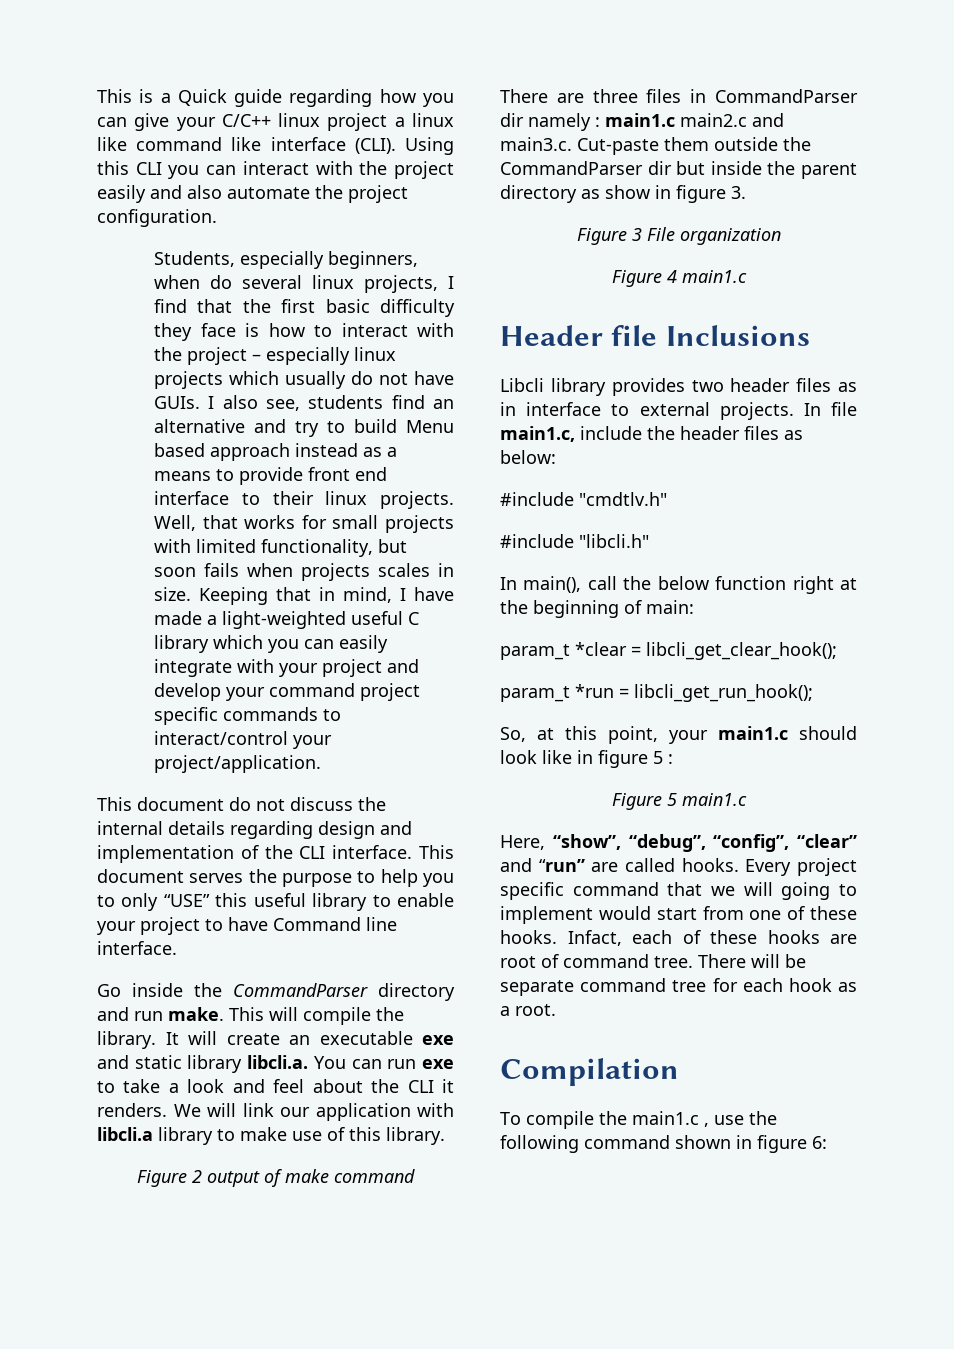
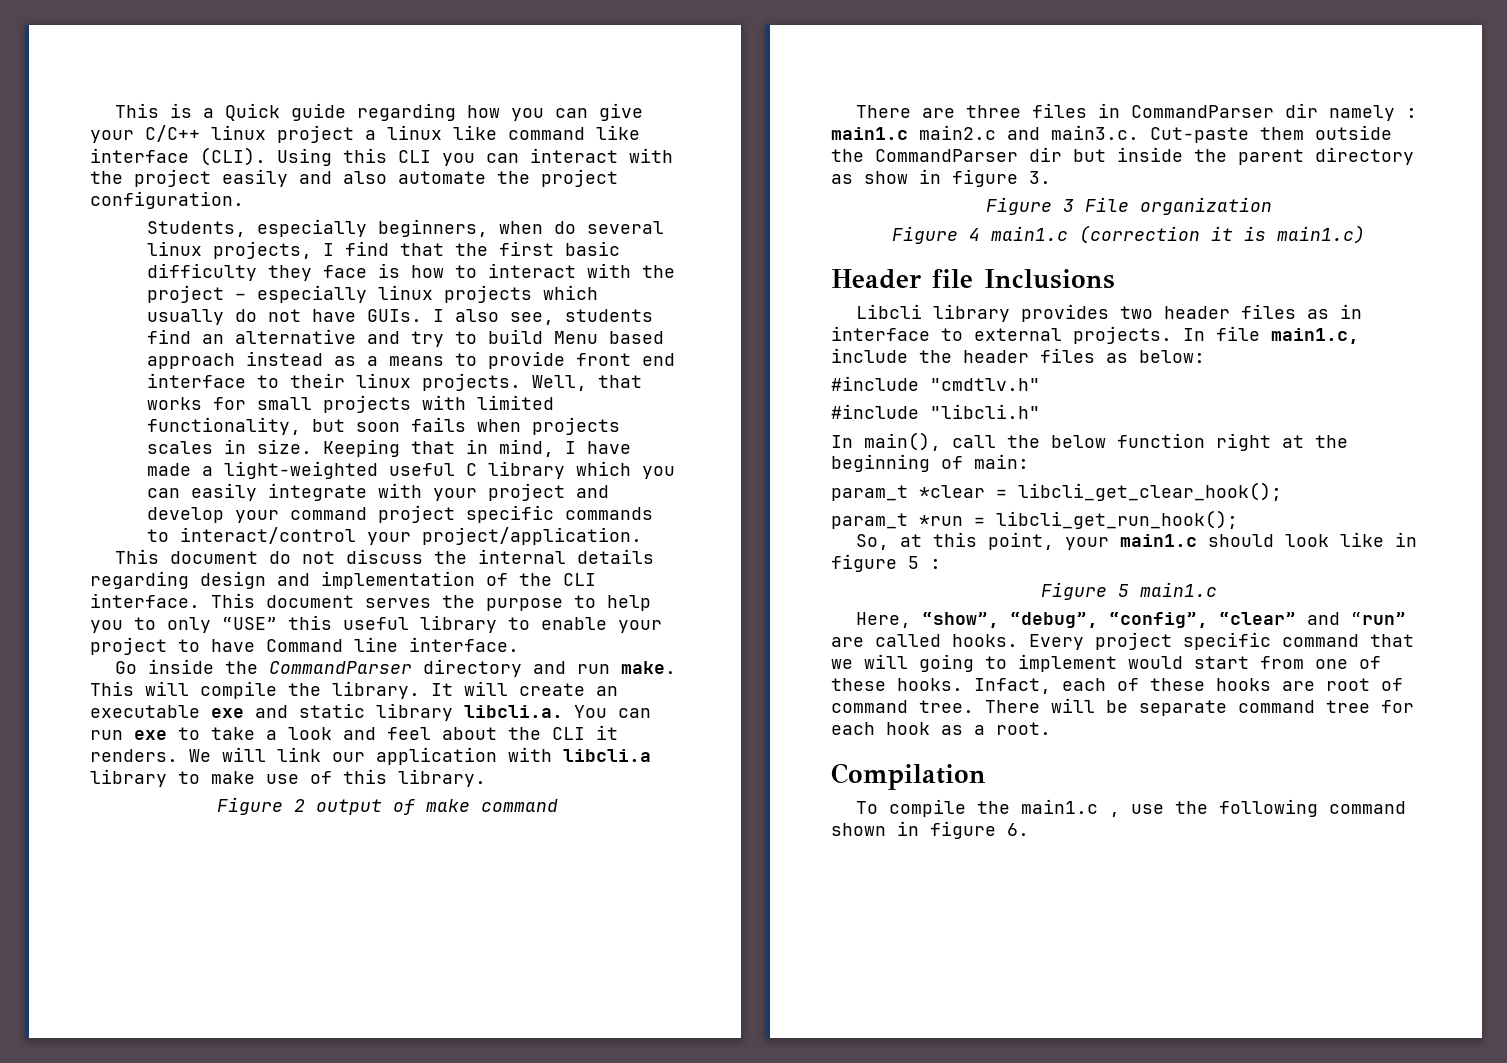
- Figure 4 main1.c
+ Figure 4 main1.c (correction it is main1.c)
- To compile the main1.c , use the following command shown in figure 6:
+ To compile the main1.c , use the following command shown in figure 6.

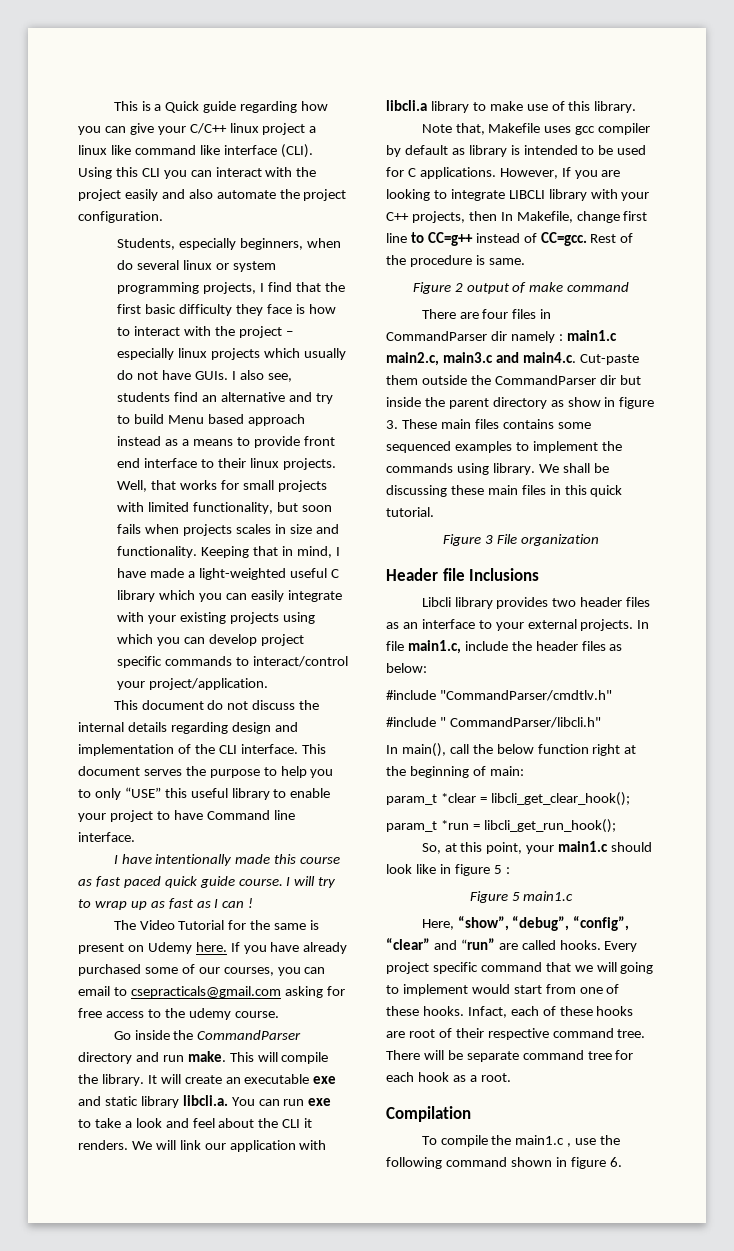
- Students, especially beginners, when do several linux projects, I find that the first basic difficulty they face is how to interact with the project – especially linux projects which usually do not have GUIs.
+ Students, especially beginners, when do several linux or system programming projects, I find that the first basic difficulty they face is how to interact with the project – especially linux projects which usually do not have GUIs.
- Well, that works for small projects with limited functionality, but soon fails when projects scales in size.
+ Well, that works for small projects with limited functionality, but soon fails when projects scales in size and functionality.
- Keeping that in mind, I have made a light-weighted useful C library which you can easily integrate with your project and develop your command project specific commands to interact/control your project/application.
+ Keeping that in mind, I have made a light-weighted useful C library which you can easily integrate with your existing projects using which you can develop project specific commands to interact/control your project/application.
+ I have intentionally made this course as fast paced quick guide course. I will try to wrap up as fast as I can !
+ The Video Tutorial for the same is present on Udemy here. If you have already purchased some of our courses, you can email to csepracticals@gmail.com asking for free access to the udemy course.
+ Note that, Makefile uses gcc compiler by default as library is intended to be used for C applications. However, If you are looking to integrate LIBCLI library with your C++ projects, then In Makefile, change first line to CC=g++ instead of CC=gcc. Rest of the procedure is same.
- There are three files in CommandParser dir namely : main1.c main2.c and main3.c. Cut-paste them outside the CommandParser dir but inside the parent directory as show in figure 3.
+ There are four files in CommandParser dir namely : main1.c main2.c, main3.c and main4.c. Cut-paste them outside the CommandParser dir but inside the parent directory as show in figure 3. These main files contains some sequenced examples to implement the commands using library. We shall be discussing these main files in this quick tutorial.
  Figure 3 File organization
- Figure 4 main1.c (correction it is main1.c)
- Libcli library provides two header files as in interface to external projects.
+ Libcli library provides two header files as an interface to your external projects.
- #include "cmdtlv.h"
- #include "libcli.h"
+ #include "CommandParser/cmdtlv.h"
+ #include " CommandParser/libcli.h"
- Infact, each of these hooks are root of command tree.
+ Infact, each of these hooks are root of their respective command tree.

